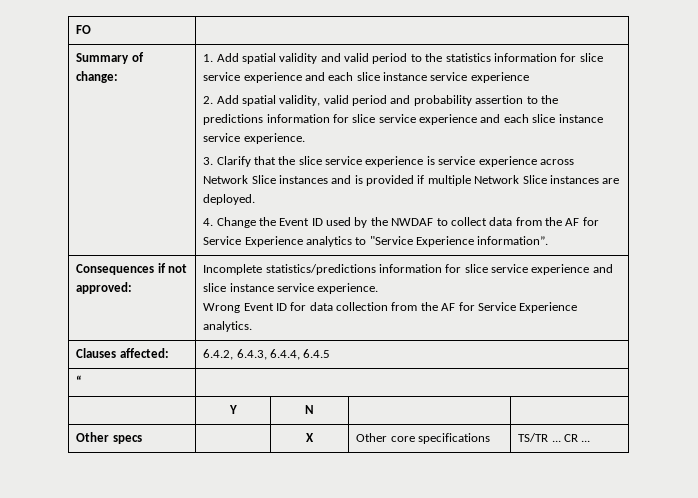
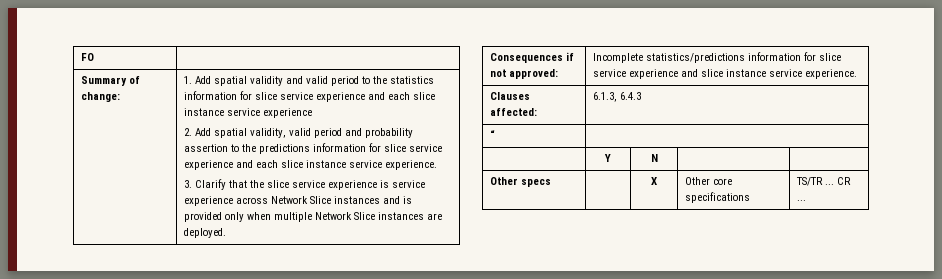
- 3. Clarify that the slice service experience is service experience across Network Slice instances and is provided if multiple Network Slice instances are deployed.
+ 3. Clarify that the slice service experience is service experience across Network Slice instances and is provided only when multiple Network Slice instances are deployed.
- 4. Change the Event ID used by the NWDAF to collect data from the AF for Service Experience analytics to "Service Experience information”.
  Consequences if not approved: | Incomplete statistics/predictions information for slice service experience and slice instance service experience.
- Wrong Event ID for data collection from the AF for Service Experience analytics.
- Clauses affected: | 6.4.2, 6.4.3, 6.4.4, 6.4.5
+ Clauses affected: | 6.1.3, 6.4.3

